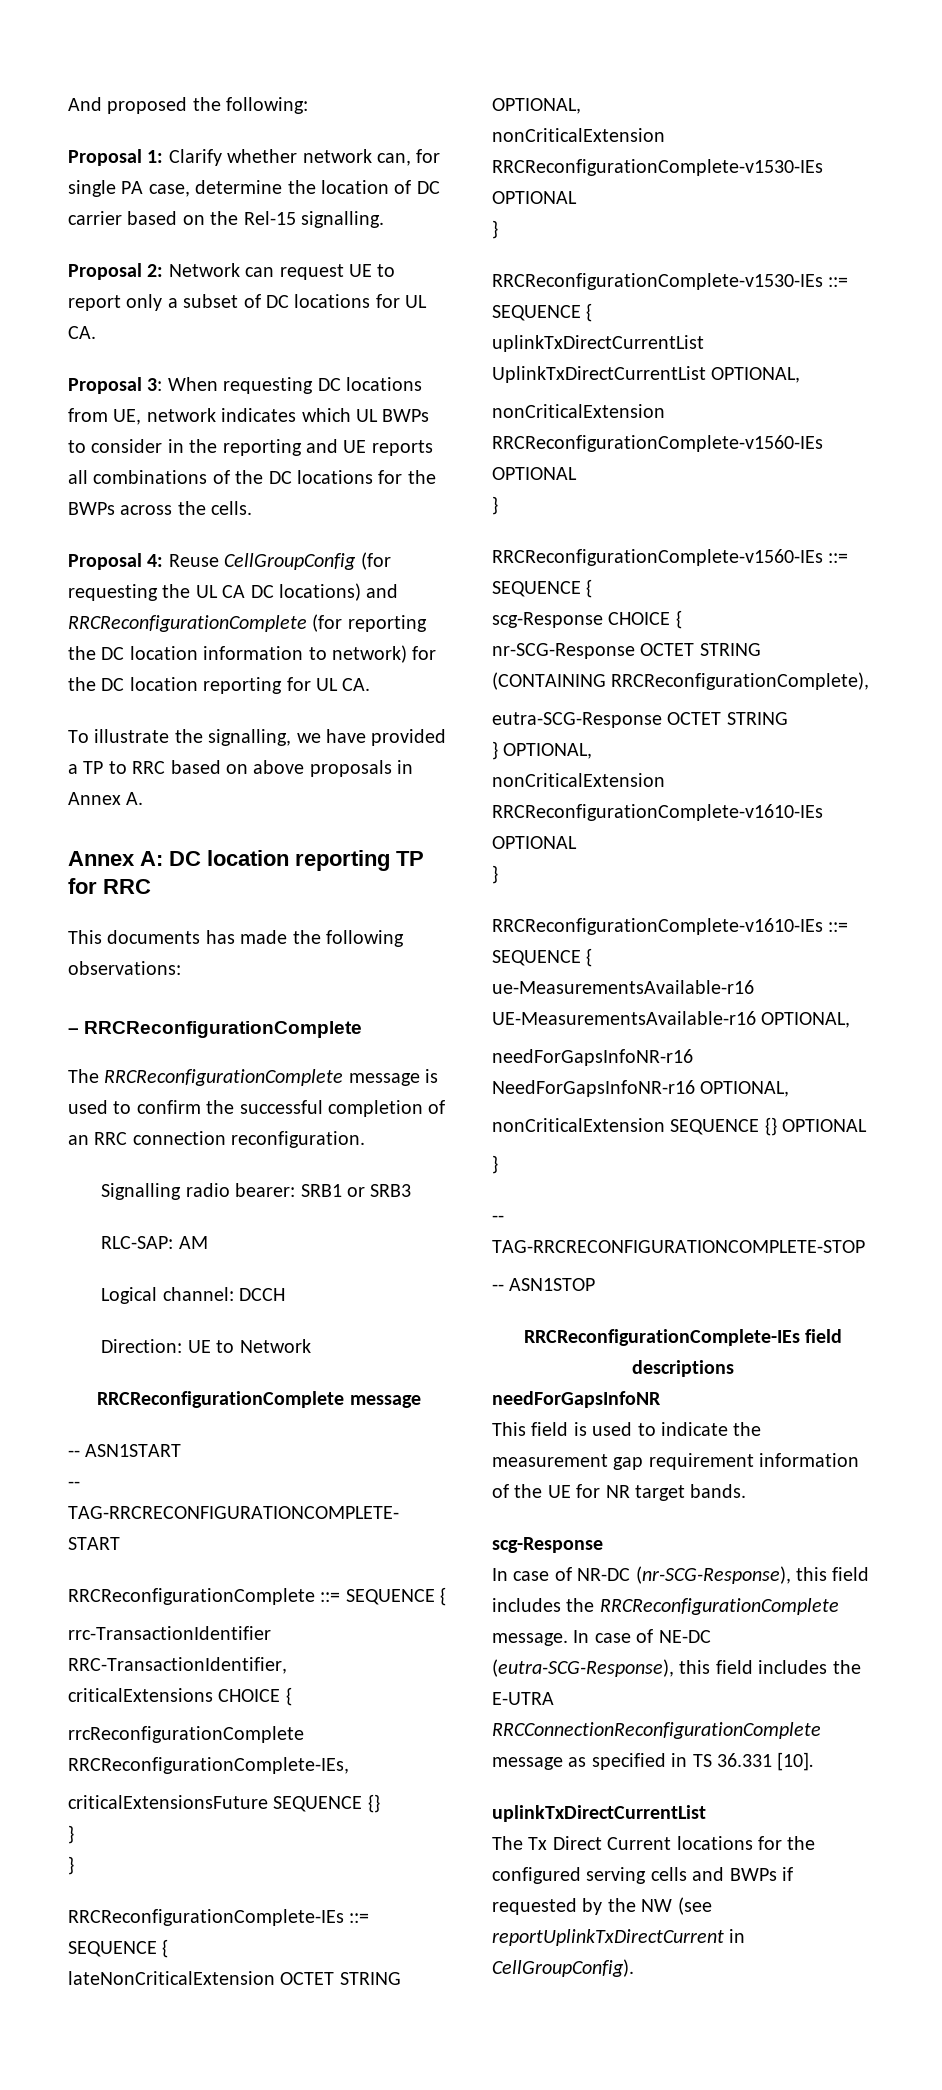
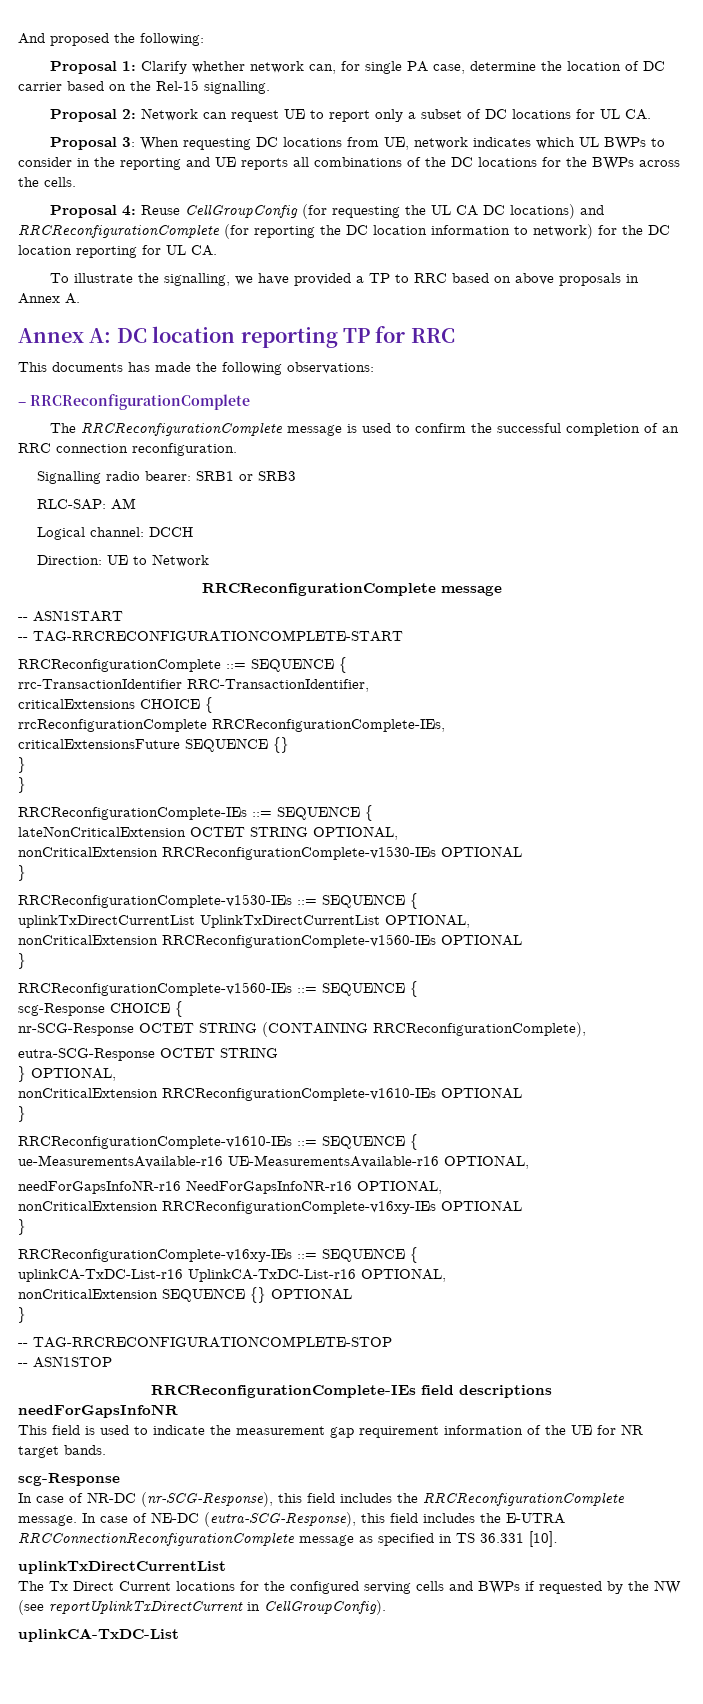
+ nonCriticalExtension RRCReconfigurationComplete-v16xy-IEs OPTIONAL
+ }
+ RRCReconfigurationComplete-v16xy-IEs ::= SEQUENCE {
+ uplinkCA-TxDC-List-r16 UplinkCA-TxDC-List-r16 OPTIONAL,
+ uplinkCA-TxDC-List

